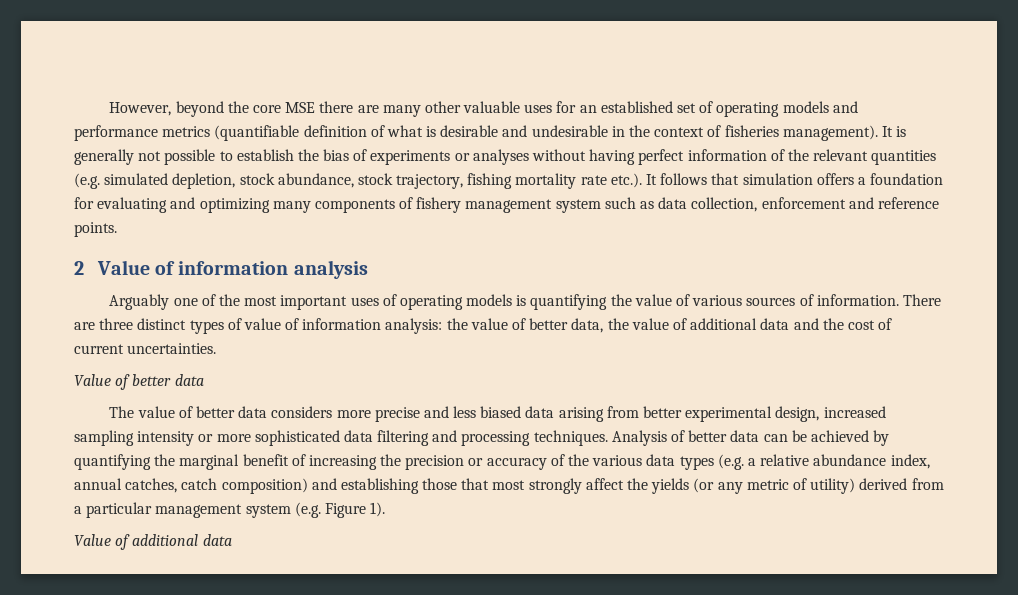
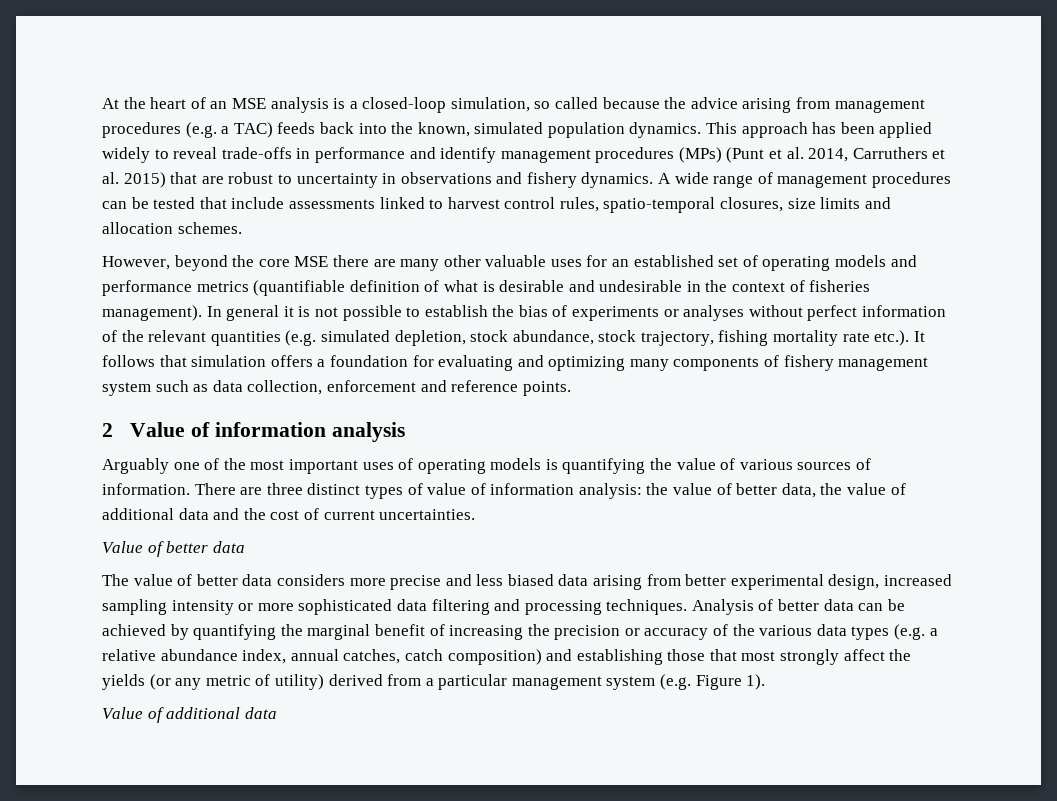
+ At the heart of an MSE analysis is a closed-loop simulation, so called because the advice arising from management procedures (e.g. a TAC) feeds back into the known, simulated population dynamics. This approach has been applied widely to reveal trade-offs in performance and identify management procedures (MPs) (Punt et al. 2014, Carruthers et al. 2015) that are robust to uncertainty in observations and fishery dynamics. A wide range of management procedures can be tested that include assessments linked to harvest control rules, spatio-temporal closures, size limits and allocation schemes.
- It is generally not possible to establish the bias of experiments or analyses without having perfect information of the relevant quantities (e.g. simulated depletion, stock abundance, stock trajectory, fishing mortality rate etc.). It follows that simulation offers a foundation for evaluating and optimizing many components of fishery management system such as data collection, enforcement and reference points.
+ In general it is not possible to establish the bias of experiments or analyses without perfect information of the relevant quantities (e.g. simulated depletion, stock abundance, stock trajectory, fishing mortality rate etc.). It follows that simulation offers a foundation for evaluating and optimizing many components of fishery management system such as data collection, enforcement and reference points.

